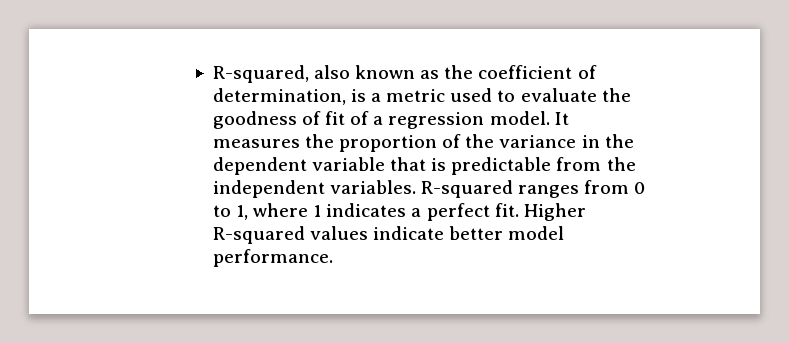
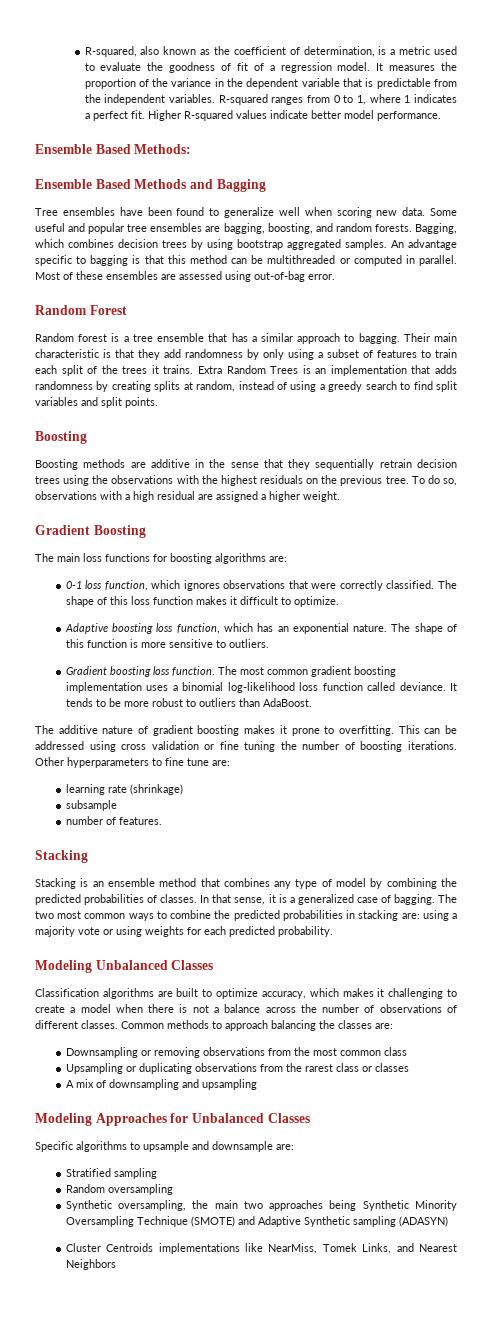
+ Ensemble Based Methods:
+ Ensemble Based Methods and Bagging
+ Tree ensembles have been found to generalize well when scoring new data. Some useful and popular tree ensembles are bagging, boosting, and random forests. Bagging, which combines decision trees by using bootstrap aggregated samples. An advantage specific to bagging is that this method can be multithreaded or computed in parallel. Most of these ensembles are assessed using out-of-bag error.
+ Random Forest
+ Random forest is a tree ensemble that has a similar approach to bagging. Their main characteristic is that they add randomness by only using a subset of features to train each split of the trees it trains. Extra Random Trees is an implementation that adds randomness by creating splits at random, instead of using a greedy search to find split variables and split points.
+ Boosting
+ Boosting methods are additive in the sense that they sequentially retrain decision trees using the observations with the highest residuals on the previous tree. To do so, observations with a high residual are assigned a higher weight.
+ Gradient Boosting
+ The main loss functions for boosting algorithms are:
+ 0-1 loss function, which ignores observations that were correctly classified. The shape of this loss function makes it difficult to optimize.
+ Adaptive boosting loss function, which has an exponential nature. The shape of this function is more sensitive to outliers.
+ Gradient boosting loss function. The most common gradient boosting implementation uses a binomial log-likelihood loss function called deviance. It tends to be more robust to outliers than AdaBoost.
+ The additive nature of gradient boosting makes it prone to overfitting. This can be addressed using cross validation or fine tuning the number of boosting iterations. Other hyperparameters to fine tune are:
+ learning rate (shrinkage)
+ subsample
+ number of features.
+ Stacking
+ Stacking is an ensemble method that combines any type of model by combining the predicted probabilities of classes. In that sense, it is a generalized case of bagging. The two most common ways to combine the predicted probabilities in stacking are: using a majority vote or using weights for each predicted probability.
+ Modeling Unbalanced Classes
+ Classification algorithms are built to optimize accuracy, which makes it challenging to create a model when there is not a balance across the number of observations of different classes. Common methods to approach balancing the classes are:
+ Downsampling or removing observations from the most common class
+ Upsampling or duplicating observations from the rarest class or classes
+ A mix of downsampling and upsampling
+ Modeling Approaches for Unbalanced Classes
+ Specific algorithms to upsample and downsample are:
+ Stratified sampling
+ Random oversampling
+ Synthetic oversampling, the main two approaches being Synthetic Minority Oversampling Technique (SMOTE) and Adaptive Synthetic sampling (ADASYN)
+ Cluster Centroids implementations like NearMiss, Tomek Links, and Nearest Neighbors

